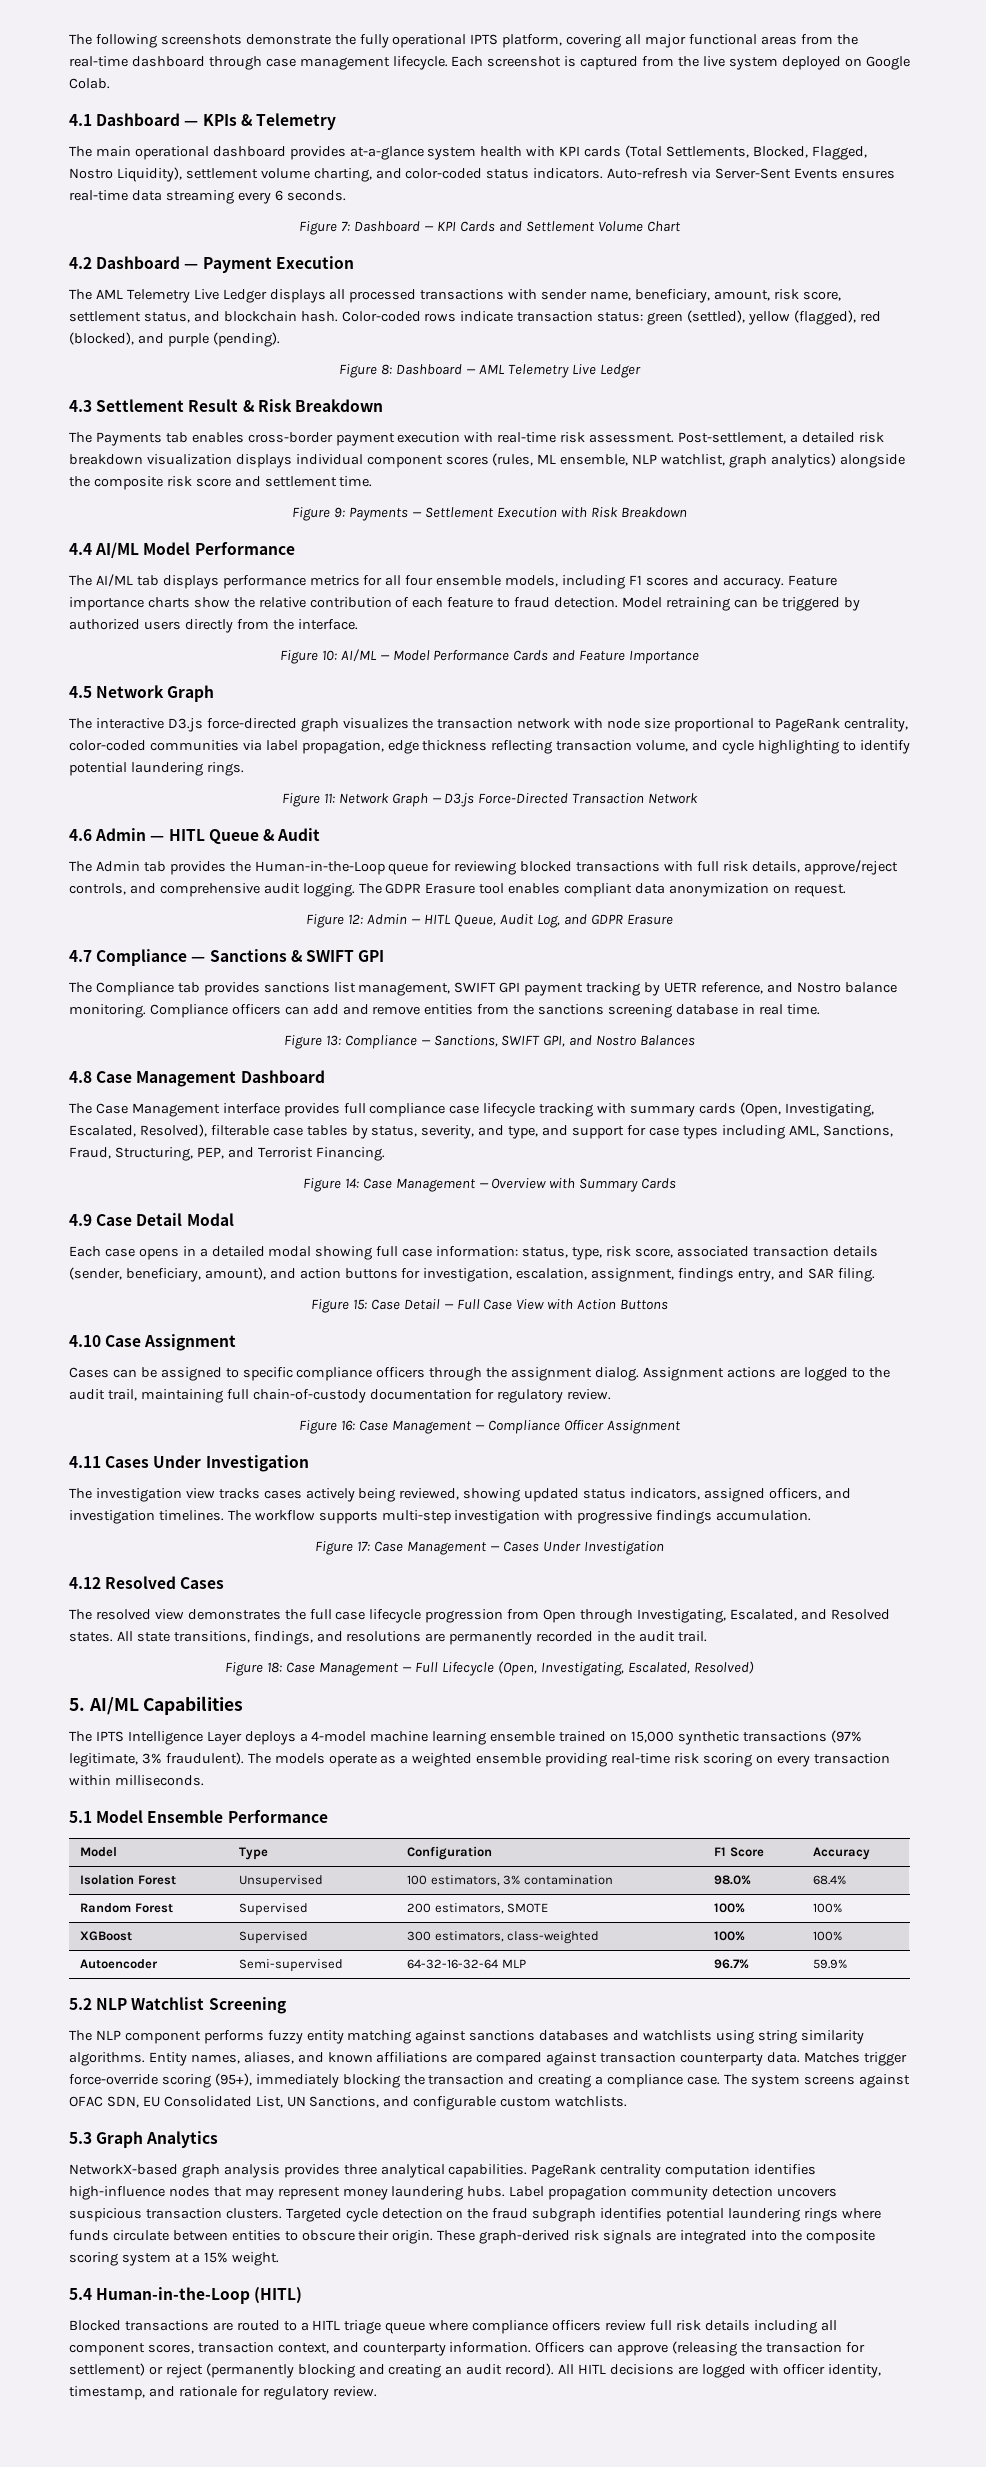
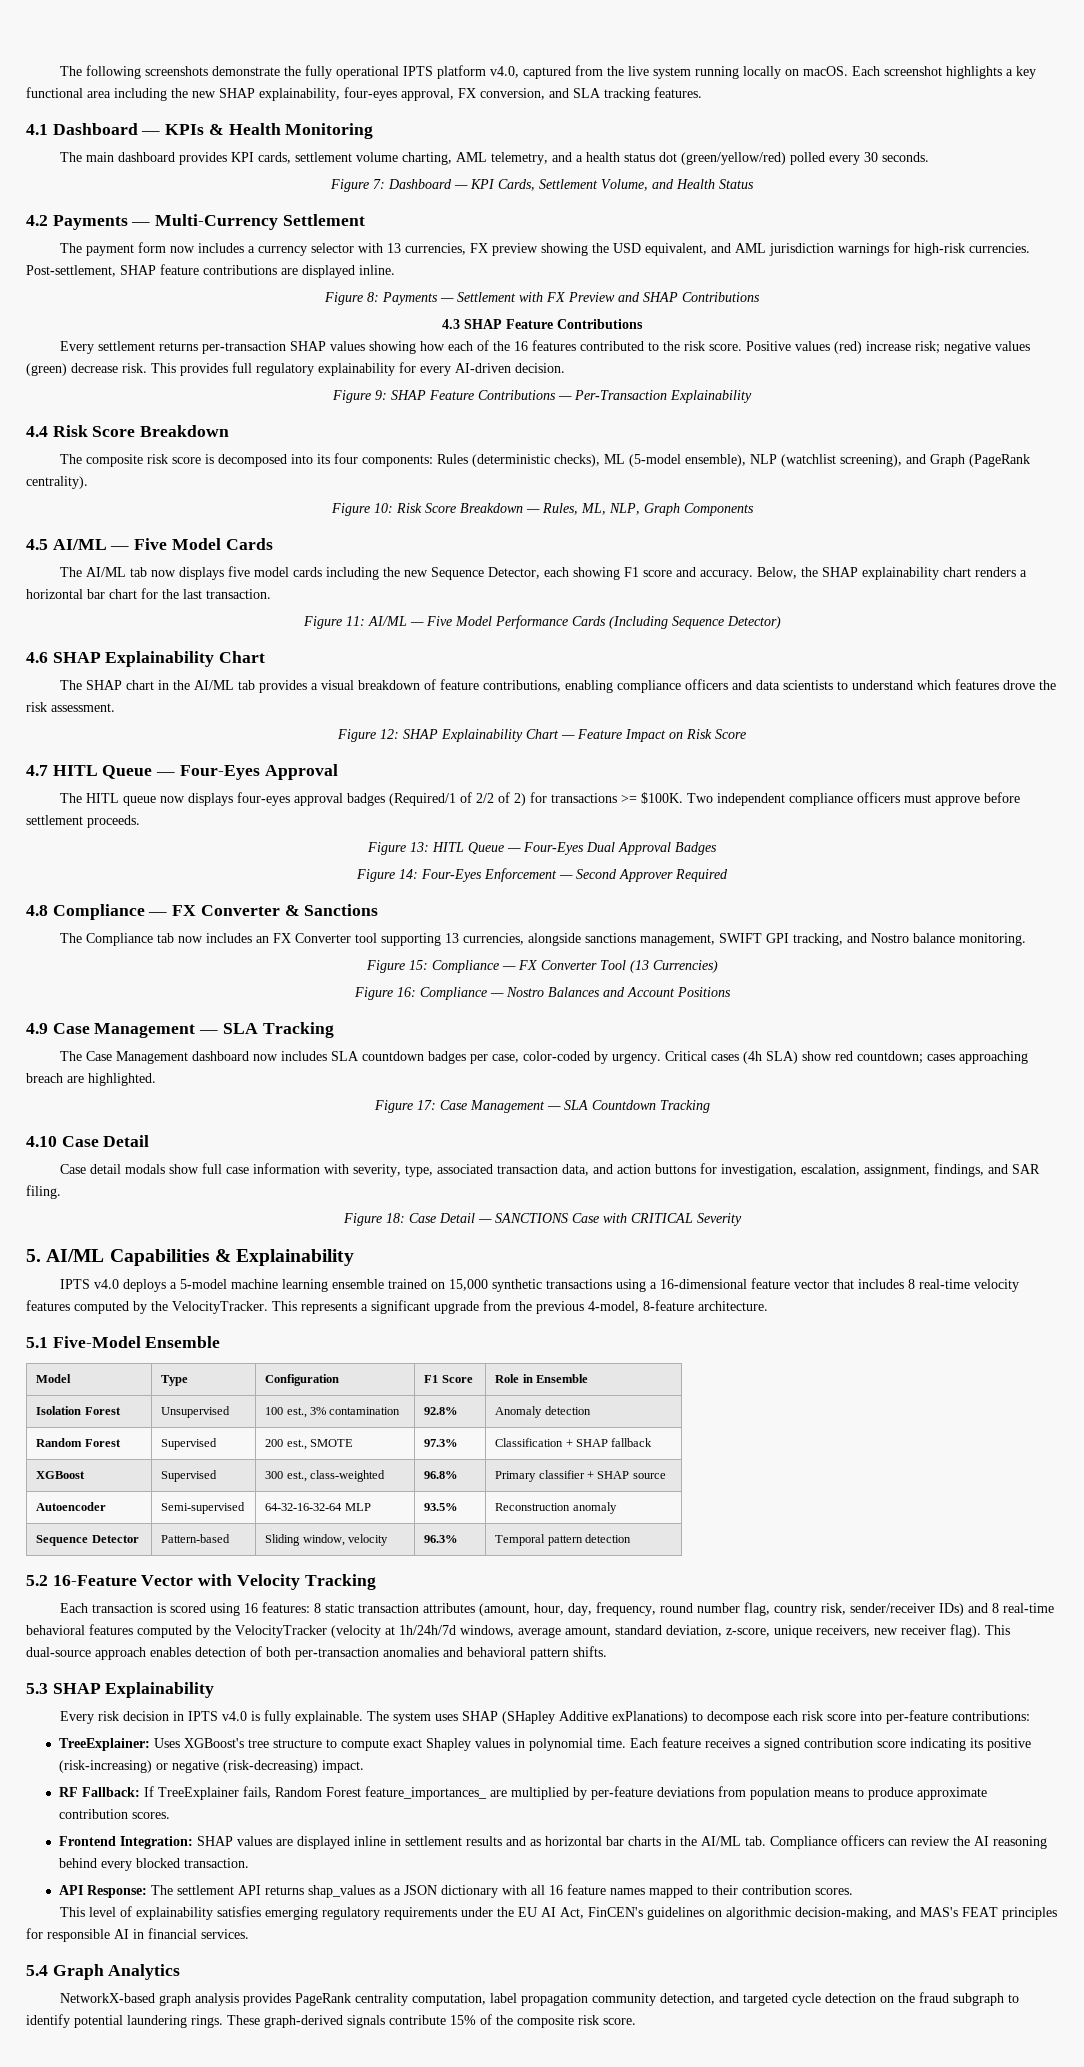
- The following screenshots demonstrate the fully operational IPTS platform, covering all major functional areas from the real-time dashboard through case management lifecycle. Each screenshot is captured from the live system deployed on Google Colab.
+ The following screenshots demonstrate the fully operational IPTS platform v4.0, captured from the live system running locally on macOS. Each screenshot highlights a key functional area including the new SHAP explainability, four-eyes approval, FX conversion, and SLA tracking features.
- 4.1 Dashboard — KPIs & Telemetry
+ 4.1 Dashboard — KPIs & Health Monitoring
- The main operational dashboard provides at-a-glance system health with KPI cards (Total Settlements, Blocked, Flagged, Nostro Liquidity), settlement volume charting, and color-coded status indicators. Auto-refresh via Server-Sent Events ensures real-time data streaming every 6 seconds.
+ The main dashboard provides KPI cards, settlement volume charting, AML telemetry, and a health status dot (green/yellow/red) polled every 30 seconds.
- Figure 7: Dashboard — KPI Cards and Settlement Volume Chart
- 4.2 Dashboard — Payment Execution
- The AML Telemetry Live Ledger displays all processed transactions with sender name, beneficiary, amount, risk score, settlement status, and blockchain hash. Color-coded rows indicate transaction status: green (settled), yellow (flagged), red (blocked), and purple (pending).
- Figure 8: Dashboard — AML Telemetry Live Ledger
- 4.3 Settlement Result & Risk Breakdown
- The Payments tab enables cross-border payment execution with real-time risk assessment. Post-settlement, a detailed risk breakdown visualization displays individual component scores (rules, ML ensemble, NLP watchlist, graph analytics) alongside the composite risk score and settlement time.
- Figure 9: Payments — Settlement Execution with Risk Breakdown
- 4.4 AI/ML Model Performance
- The AI/ML tab displays performance metrics for all four ensemble models, including F1 scores and accuracy. Feature importance charts show the relative contribution of each feature to fraud detection. Model retraining can be triggered by authorized users directly from the interface.
- Figure 10: AI/ML — Model Performance Cards and Feature Importance
- 4.5 Network Graph
- The interactive D3.js force-directed graph visualizes the transaction network with node size proportional to PageRank centrality, color-coded communities via label propagation, edge thickness reflecting transaction volume, and cycle highlighting to identify potential laundering rings.
- Figure 11: Network Graph — D3.js Force-Directed Transaction Network
- 4.6 Admin — HITL Queue & Audit
- The Admin tab provides the Human-in-the-Loop queue for reviewing blocked transactions with full risk details, approve/reject controls, and comprehensive audit logging. The GDPR Erasure tool enables compliant data anonymization on request.
- Figure 12: Admin — HITL Queue, Audit Log, and GDPR Erasure
- 4.7 Compliance — Sanctions & SWIFT GPI
- The Compliance tab provides sanctions list management, SWIFT GPI payment tracking by UETR reference, and Nostro balance monitoring. Compliance officers can add and remove entities from the sanctions screening database in real time.
- Figure 13: Compliance — Sanctions, SWIFT GPI, and Nostro Balances
- 4.8 Case Management Dashboard
- The Case Management interface provides full compliance case lifecycle tracking with summary cards (Open, Investigating, Escalated, Resolved), filterable case tables by status, severity, and type, and support for case types including AML, Sanctions, Fraud, Structuring, PEP, and Terrorist Financing.
- Figure 14: Case Management — Overview with Summary Cards
- 4.9 Case Detail Modal
- Each case opens in a detailed modal showing full case information: status, type, risk score, associated transaction details (sender, beneficiary, amount), and action buttons for investigation, escalation, assignment, findings entry, and SAR filing.
+ Figure 7: Dashboard — KPI Cards, Settlement Volume, and Health Status
+ 4.2 Payments — Multi-Currency Settlement
+ The payment form now includes a currency selector with 13 currencies, FX preview showing the USD equivalent, and AML jurisdiction warnings for high-risk currencies. Post-settlement, SHAP feature contributions are displayed inline.
+ Figure 8: Payments — Settlement with FX Preview and SHAP Contributions
+ 4.3 SHAP Feature Contributions
+ Every settlement returns per-transaction SHAP values showing how each of the 16 features contributed to the risk score. Positive values (red) increase risk; negative values (green) decrease risk. This provides full regulatory explainability for every AI-driven decision.
+ Figure 9: SHAP Feature Contributions — Per-Transaction Explainability
+ 4.4 Risk Score Breakdown
+ The composite risk score is decomposed into its four components: Rules (deterministic checks), ML (5-model ensemble), NLP (watchlist screening), and Graph (PageRank centrality).
+ Figure 10: Risk Score Breakdown — Rules, ML, NLP, Graph Components
+ 4.5 AI/ML — Five Model Cards
+ The AI/ML tab now displays five model cards including the new Sequence Detector, each showing F1 score and accuracy. Below, the SHAP explainability chart renders a horizontal bar chart for the last transaction.
+ Figure 11: AI/ML — Five Model Performance Cards (Including Sequence Detector)
+ 4.6 SHAP Explainability Chart
+ The SHAP chart in the AI/ML tab provides a visual breakdown of feature contributions, enabling compliance officers and data scientists to understand which features drove the risk assessment.
+ Figure 12: SHAP Explainability Chart — Feature Impact on Risk Score
+ 4.7 HITL Queue — Four-Eyes Approval
+ The HITL queue now displays four-eyes approval badges (Required/1 of 2/2 of 2) for transactions >= $100K. Two independent compliance officers must approve before settlement proceeds.
+ Figure 13: HITL Queue — Four-Eyes Dual Approval Badges
+ Figure 14: Four-Eyes Enforcement — Second Approver Required
+ 4.8 Compliance — FX Converter & Sanctions
+ The Compliance tab now includes an FX Converter tool supporting 13 currencies, alongside sanctions management, SWIFT GPI tracking, and Nostro balance monitoring.
+ Figure 15: Compliance — FX Converter Tool (13 Currencies)
+ Figure 16: Compliance — Nostro Balances and Account Positions
+ 4.9 Case Management — SLA Tracking
+ The Case Management dashboard now includes SLA countdown badges per case, color-coded by urgency. Critical cases (4h SLA) show red countdown; cases approaching breach are highlighted.
+ Figure 17: Case Management — SLA Countdown Tracking
+ 4.10 Case Detail
+ Case detail modals show full case information with severity, type, associated transaction data, and action buttons for investigation, escalation, assignment, findings, and SAR filing.
- Figure 15: Case Detail — Full Case View with Action Buttons
- 4.10 Case Assignment
- Cases can be assigned to specific compliance officers through the assignment dialog. Assignment actions are logged to the audit trail, maintaining full chain-of-custody documentation for regulatory review.
- Figure 16: Case Management — Compliance Officer Assignment
- 4.11 Cases Under Investigation
- The investigation view tracks cases actively being reviewed, showing updated status indicators, assigned officers, and investigation timelines. The workflow supports multi-step investigation with progressive findings accumulation.
- Figure 17: Case Management — Cases Under Investigation
- 4.12 Resolved Cases
- The resolved view demonstrates the full case lifecycle progression from Open through Investigating, Escalated, and Resolved states. All state transitions, findings, and resolutions are permanently recorded in the audit trail.
- Figure 18: Case Management — Full Lifecycle (Open, Investigating, Escalated, Resolved)
+ Figure 18: Case Detail — SANCTIONS Case with CRITICAL Severity
- 5. AI/ML Capabilities
- The IPTS Intelligence Layer deploys a 4-model machine learning ensemble trained on 15,000 synthetic transactions (97% legitimate, 3% fraudulent). The models operate as a weighted ensemble providing real-time risk scoring on every transaction within milliseconds.
+ 5. AI/ML Capabilities & Explainability
+ IPTS v4.0 deploys a 5-model machine learning ensemble trained on 15,000 synthetic transactions using a 16-dimensional feature vector that includes 8 real-time velocity features computed by the VelocityTracker. This represents a significant upgrade from the previous 4-model, 8-feature architecture.
- 5.1 Model Ensemble Performance
+ 5.1 Five-Model Ensemble
- Model | Type | Configuration | F1 Score | Accuracy
+ Model | Type | Configuration | F1 Score | Role in Ensemble
- Isolation Forest | Unsupervised | 100 estimators, 3% contamination | 98.0% | 68.4%
+ Isolation Forest | Unsupervised | 100 est., 3% contamination | 92.8% | Anomaly detection
- Random Forest | Supervised | 200 estimators, SMOTE | 100% | 100%
+ Random Forest | Supervised | 200 est., SMOTE | 97.3% | Classification + SHAP fallback
- XGBoost | Supervised | 300 estimators, class-weighted | 100% | 100%
- Autoencoder | Semi-supervised | 64-32-16-32-64 MLP | 96.7% | 59.9%
- 5.2 NLP Watchlist Screening
- The NLP component performs fuzzy entity matching against sanctions databases and watchlists using string similarity algorithms. Entity names, aliases, and known affiliations are compared against transaction counterparty data. Matches trigger force-override scoring (95+), immediately blocking the transaction and creating a compliance case. The system screens against OFAC SDN, EU Consolidated List, UN Sanctions, and configurable custom watchlists.
- 5.3 Graph Analytics
+ XGBoost | Supervised | 300 est., class-weighted | 96.8% | Primary classifier + SHAP source
+ Autoencoder | Semi-supervised | 64-32-16-32-64 MLP | 93.5% | Reconstruction anomaly
+ Sequence Detector | Pattern-based | Sliding window, velocity | 96.3% | Temporal pattern detection
+ 5.2 16-Feature Vector with Velocity Tracking
+ Each transaction is scored using 16 features: 8 static transaction attributes (amount, hour, day, frequency, round number flag, country risk, sender/receiver IDs) and 8 real-time behavioral features computed by the VelocityTracker (velocity at 1h/24h/7d windows, average amount, standard deviation, z-score, unique receivers, new receiver flag). This dual-source approach enables detection of both per-transaction anomalies and behavioral pattern shifts.
+ 5.3 SHAP Explainability
+ Every risk decision in IPTS v4.0 is fully explainable. The system uses SHAP (SHapley Additive exPlanations) to decompose each risk score into per-feature contributions:
+ TreeExplainer: Uses XGBoost's tree structure to compute exact Shapley values in polynomial time. Each feature receives a signed contribution score indicating its positive (risk-increasing) or negative (risk-decreasing) impact.
+ RF Fallback: If TreeExplainer fails, Random Forest feature_importances_ are multiplied by per-feature deviations from population means to produce approximate contribution scores.
+ Frontend Integration: SHAP values are displayed inline in settlement results and as horizontal bar charts in the AI/ML tab. Compliance officers can review the AI reasoning behind every blocked transaction.
+ API Response: The settlement API returns shap_values as a JSON dictionary with all 16 feature names mapped to their contribution scores.
+ This level of explainability satisfies emerging regulatory requirements under the EU AI Act, FinCEN's guidelines on algorithmic decision-making, and MAS's FEAT principles for responsible AI in financial services.
+ 5.4 Graph Analytics
- NetworkX-based graph analysis provides three analytical capabilities. PageRank centrality computation identifies high-influence nodes that may represent money laundering hubs. Label propagation community detection uncovers suspicious transaction clusters. Targeted cycle detection on the fraud subgraph identifies potential laundering rings where funds circulate between entities to obscure their origin. These graph-derived risk signals are integrated into the composite scoring system at a 15% weight.
- 5.4 Human-in-the-Loop (HITL)
- Blocked transactions are routed to a HITL triage queue where compliance officers review full risk details including all component scores, transaction context, and counterparty information. Officers can approve (releasing the transaction for settlement) or reject (permanently blocking and creating an audit record). All HITL decisions are logged with officer identity, timestamp, and rationale for regulatory review.
+ NetworkX-based graph analysis provides PageRank centrality computation, label propagation community detection, and targeted cycle detection on the fraud subgraph to identify potential laundering rings. These graph-derived signals contribute 15% of the composite risk score.

